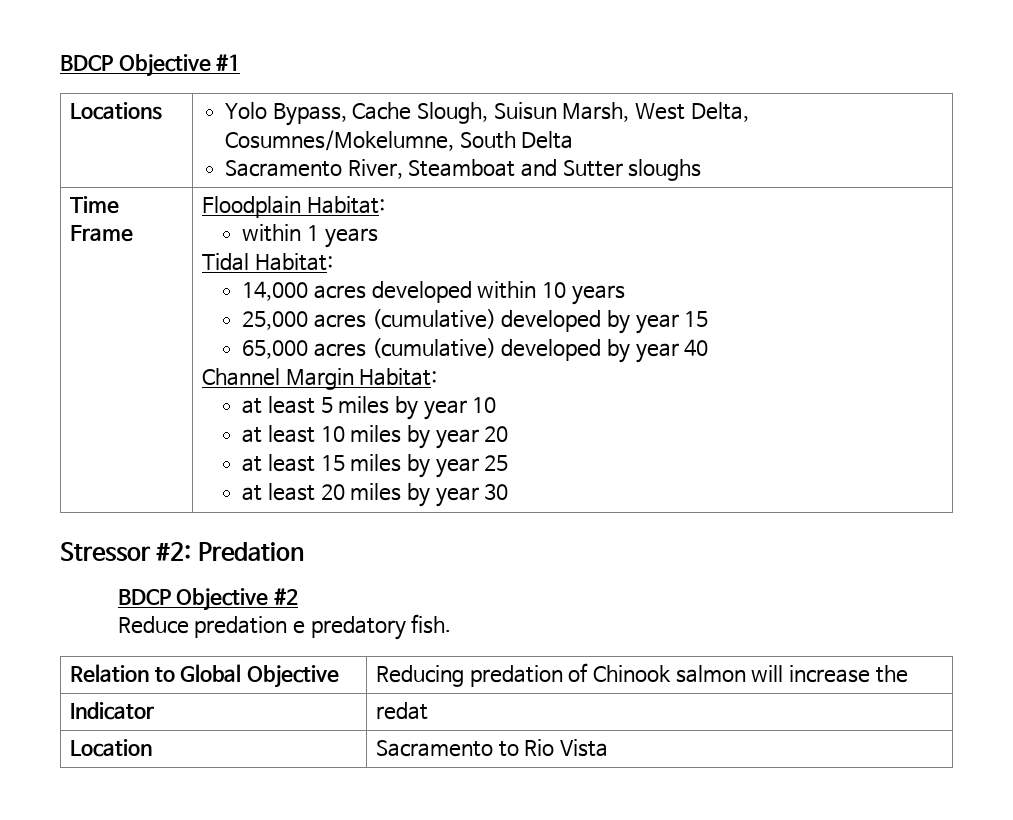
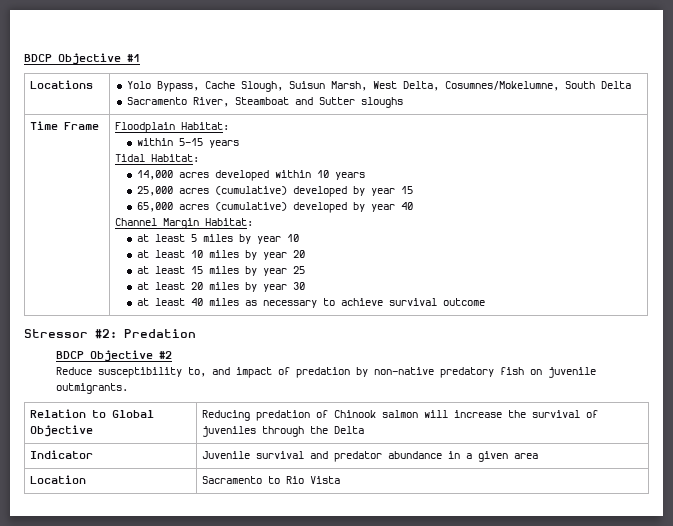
- within 1 years
+ within 5-15 years
+ at least 40 miles as necessary to achieve survival outcome
- Reduce predation e predatory fish.
+ Reduce susceptibility to, and impact of predation by non-native predatory fish on juvenile outmigrants.
- Relation to Global Objective | Reducing predation of Chinook salmon will increase the
- Indicator | redat
+ Relation to Global Objective | Reducing predation of Chinook salmon will increase the survival of juveniles through the Delta
+ Indicator | Juvenile survival and predator abundance in a given area

